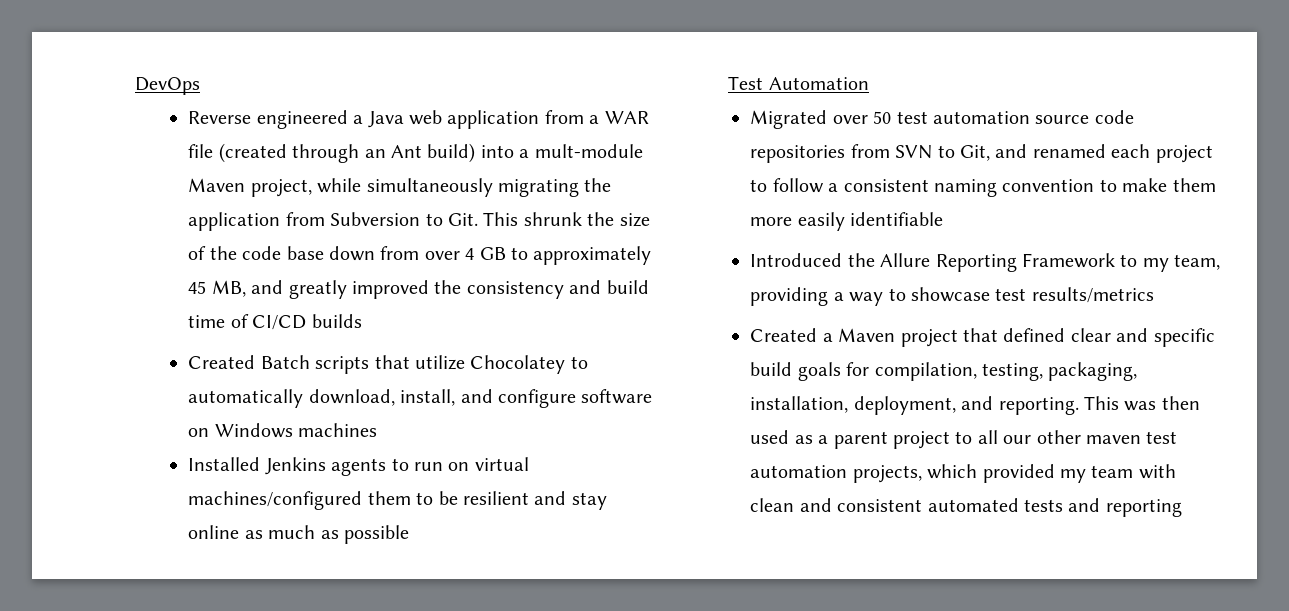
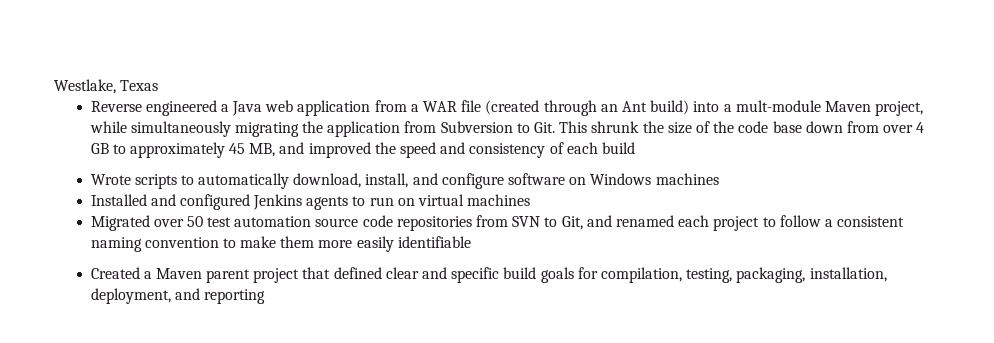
- DevOps
+ Westlake, Texas
- Reverse engineered a Java web application from a WAR file (created through an Ant build) into a mult-module Maven project, while simultaneously migrating the application from Subversion to Git. This shrunk the size of the code base down from over 4 GB to approximately 45 MB, and greatly improved the consistency and build time of CI/CD builds
- Created Batch scripts that utilize Chocolatey to automatically download, install, and configure software on Windows machines
+ Reverse engineered a Java web application from a WAR file (created through an Ant build) into a mult-module Maven project, while simultaneously migrating the application from Subversion to Git. This shrunk the size of the code base down from over 4 GB to approximately 45 MB, and improved the speed and consistency of each build
+ Wrote scripts to automatically download, install, and configure software on Windows machines
- Installed Jenkins agents to run on virtual machines/configured them to be resilient and stay online as much as possible
- Test Automation
+ Installed and configured Jenkins agents to run on virtual machines
- Introduced the Allure Reporting Framework to my team, providing a way to showcase test results/metrics
- Created a Maven project that defined clear and specific build goals for compilation, testing, packaging, installation, deployment, and reporting. This was then used as a parent project to all our other maven test automation projects, which provided my team with clean and consistent automated tests and reporting
+ Created a Maven parent project that defined clear and specific build goals for compilation, testing, packaging, installation, deployment, and reporting

